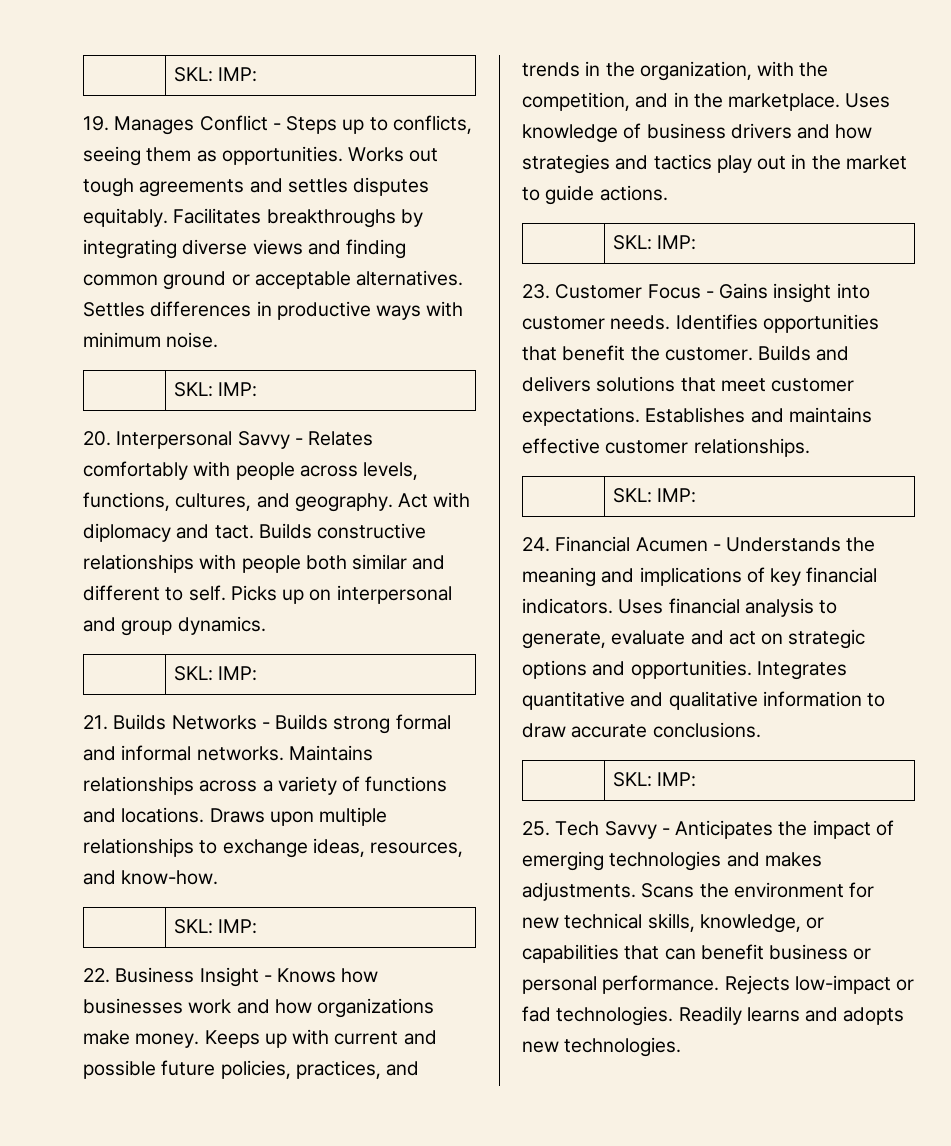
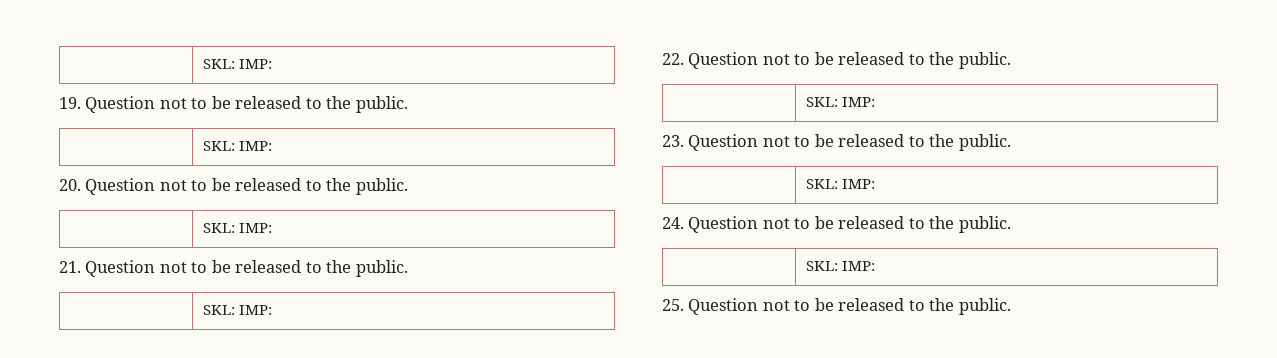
- 19. Manages Conflict - Steps up to conflicts, seeing them as opportunities. Works out tough agreements and settles disputes equitably. Facilitates breakthroughs by integrating diverse views and finding common ground or acceptable alternatives. Settles differences in productive ways with minimum noise.
+ 19. Question not to be released to the public.
  | SKL: IMP:
- 20. Interpersonal Savvy - Relates comfortably with people across levels, functions, cultures, and geography. Act with diplomacy and tact. Builds constructive relationships with people both similar and different to self. Picks up on interpersonal and group dynamics.
+ 20. Question not to be released to the public.
  | SKL: IMP:
- 21. Builds Networks - Builds strong formal and informal networks. Maintains relationships across a variety of functions and locations. Draws upon multiple relationships to exchange ideas, resources, and know-how.
+ 21. Question not to be released to the public.
  | SKL: IMP:
- 22. Business Insight - Knows how businesses work and how organizations make money. Keeps up with current and possible future policies, practices, and trends in the organization, with the competition, and in the marketplace. Uses knowledge of business drivers and how strategies and tactics play out in the market to guide actions.
+ 22. Question not to be released to the public.
  | SKL: IMP:
- 23. Customer Focus - Gains insight into customer needs. Identifies opportunities that benefit the customer. Builds and delivers solutions that meet customer expectations. Establishes and maintains effective customer relationships.
+ 23. Question not to be released to the public.
  | SKL: IMP:
- 24. Financial Acumen - Understands the meaning and implications of key financial indicators. Uses financial analysis to generate, evaluate and act on strategic options and opportunities. Integrates quantitative and qualitative information to draw accurate conclusions.
+ 24. Question not to be released to the public.
  | SKL: IMP:
- 25. Tech Savvy - Anticipates the impact of emerging technologies and makes adjustments. Scans the environment for new technical skills, knowledge, or capabilities that can benefit business or personal performance. Rejects low-impact or fad technologies. Readily learns and adopts new technologies.
+ 25. Question not to be released to the public.

